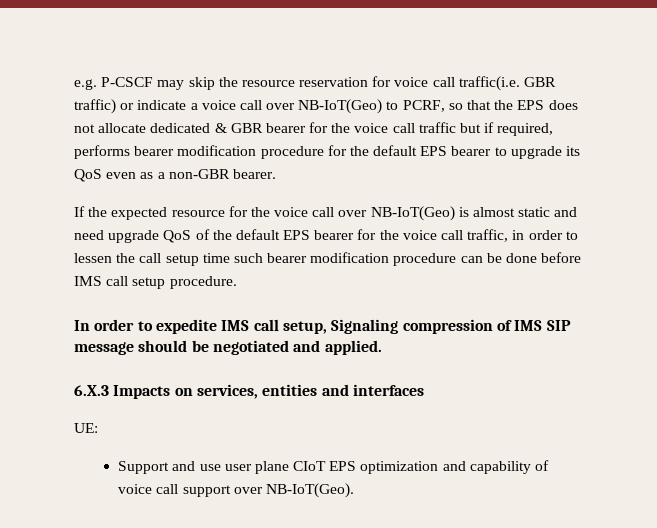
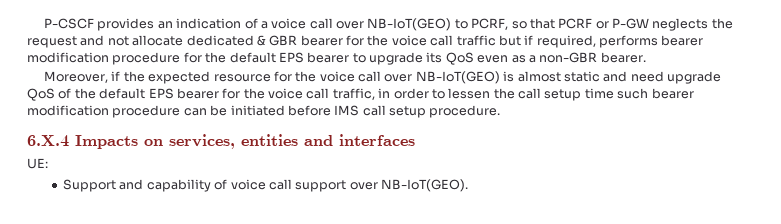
- e.g. P-CSCF may skip the resource reservation for voice call traffic(i.e. GBR traffic) or indicate a voice call over NB-IoT(Geo) to PCRF, so that the EPS does not allocate dedicated & GBR bearer for the voice call traffic but if required, performs bearer modification procedure for the default EPS bearer to upgrade its QoS even as a non-GBR bearer.
+ P-CSCF provides an indication of a voice call over NB-IoT(GEO) to PCRF, so that PCRF or P-GW neglects the request and not allocate dedicated & GBR bearer for the voice call traffic but if required, performs bearer modification procedure for the default EPS bearer to upgrade its QoS even as a non-GBR bearer.
- If the expected resource for the voice call over NB-IoT(Geo) is almost static and need upgrade QoS of the default EPS bearer for the voice call traffic, in order to lessen the call setup time such bearer modification procedure can be done before IMS call setup procedure.
+ Moreover, if the expected resource for the voice call over NB-IoT(GEO) is almost static and need upgrade QoS of the default EPS bearer for the voice call traffic, in order to lessen the call setup time such bearer modification procedure can be initiated before IMS call setup procedure.
- In order to expedite IMS call setup, Signaling compression of IMS SIP message should be negotiated and applied.
- 6.X.3 Impacts on services, entities and interfaces
+ 6.X.4 Impacts on services, entities and interfaces
- Support and use user plane CIoT EPS optimization and capability of voice call support over NB-IoT(Geo).
+ Support and capability of voice call support over NB-IoT(GEO).

